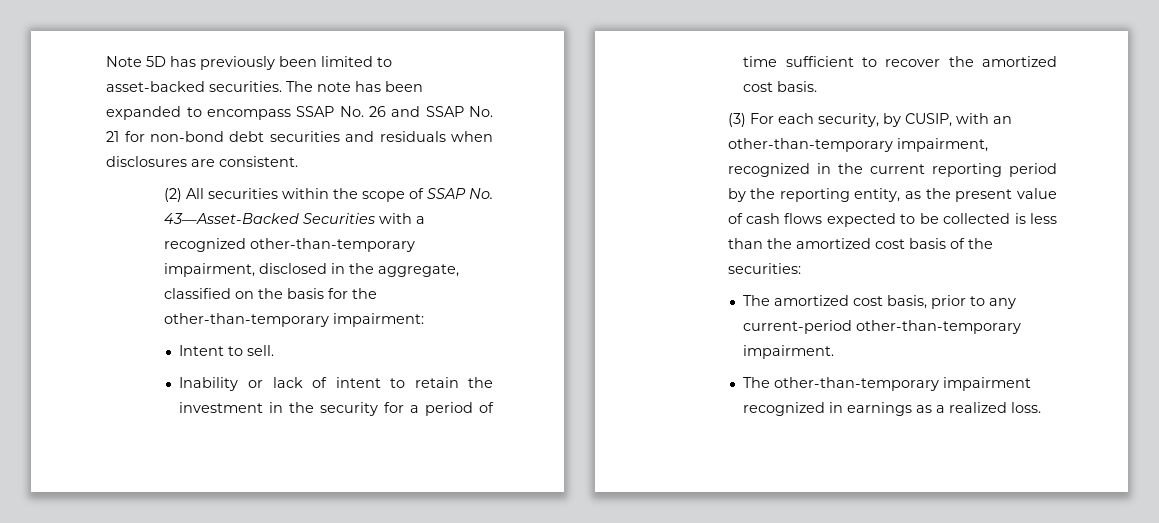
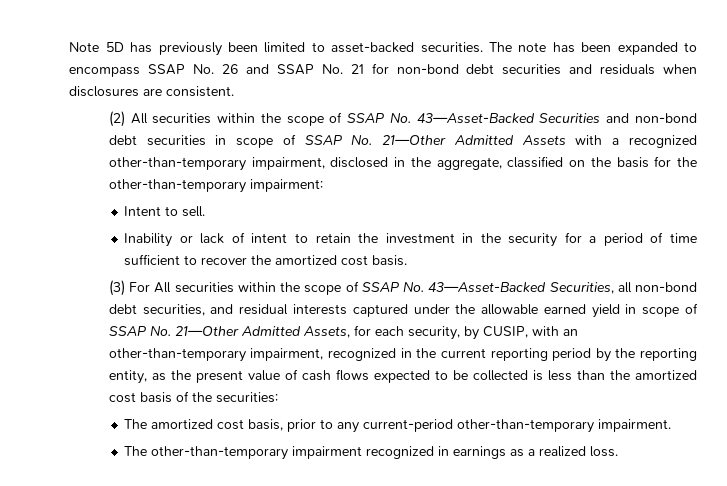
- (2) All securities within the scope of SSAP No. 43—Asset-Backed Securities with a recognized other-than-temporary impairment, disclosed in the aggregate, classified on the basis for the other-than-temporary impairment:
+ (2) All securities within the scope of SSAP No. 43—Asset-Backed Securities and non-bond debt securities in scope of SSAP No. 21—Other Admitted Assets with a recognized other-than-temporary impairment, disclosed in the aggregate, classified on the basis for the other-than-temporary impairment:
- (3) For each security, by CUSIP, with an other-than-temporary impairment, recognized in the current reporting period by the reporting entity, as the present value of cash flows expected to be collected is less than the amortized cost basis of the securities:
+ (3) For All securities within the scope of SSAP No. 43—Asset-Backed Securities, all non-bond debt securities, and residual interests captured under the allowable earned yield in scope of SSAP No. 21—Other Admitted Assets, for each security, by CUSIP, with an other-than-temporary impairment, recognized in the current reporting period by the reporting entity, as the present value of cash flows expected to be collected is less than the amortized cost basis of the securities:

